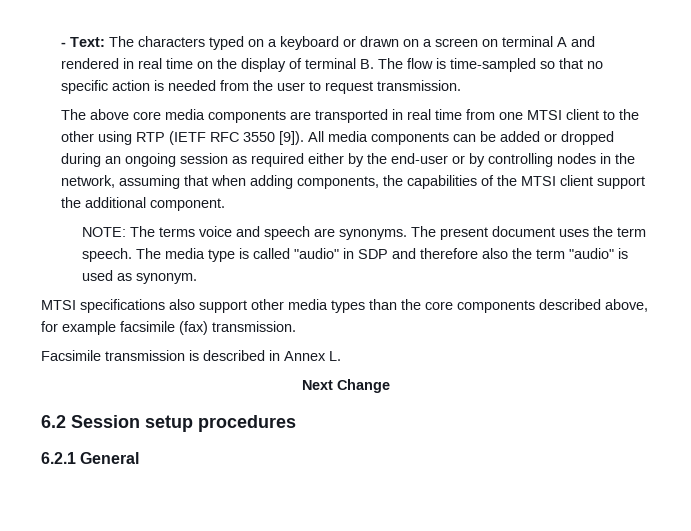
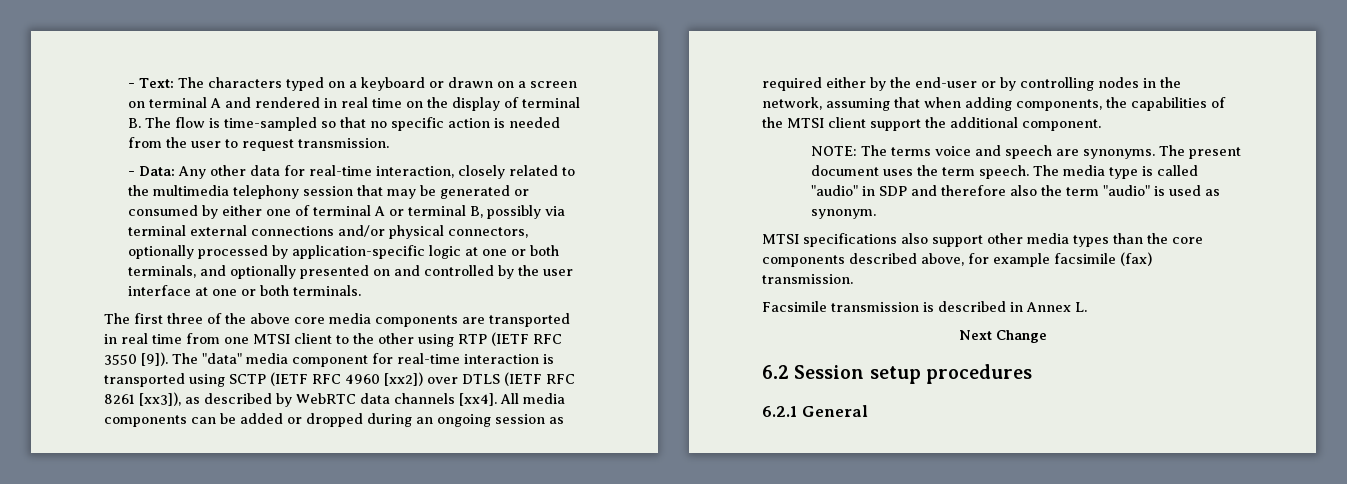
- The above core media components are transported in real time from one MTSI client to the other using RTP (IETF RFC 3550 [9]).
+ - Data: Any other data for real-time interaction, closely related to the multimedia telephony session that may be generated or consumed by either one of terminal A or terminal B, possibly via terminal external connections and/or physical connectors, optionally processed by application-specific logic at one or both terminals, and optionally presented on and controlled by the user interface at one or both terminals.
+ The first three of the above core media components are transported in real time from one MTSI client to the other using RTP (IETF RFC 3550 [9]).
+ The "data" media component for real-time interaction is transported using SCTP (IETF RFC 4960 [xx2]) over DTLS (IETF RFC 8261 [xx3]), as described by WebRTC data channels [xx4].

